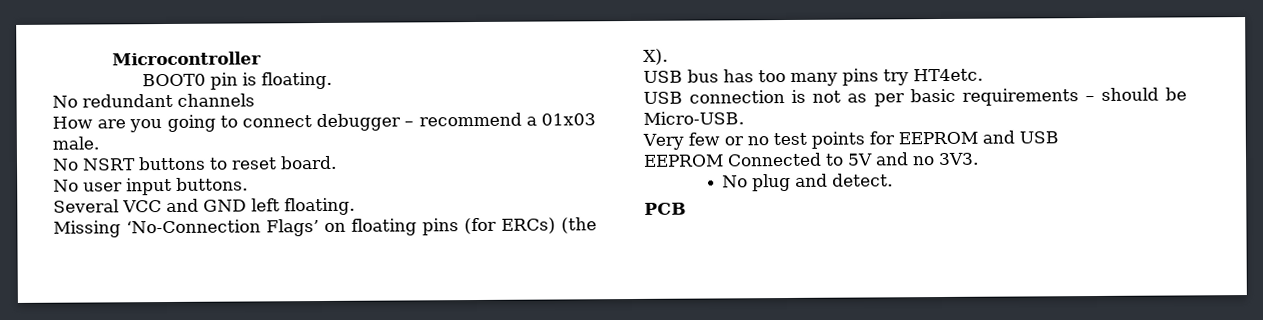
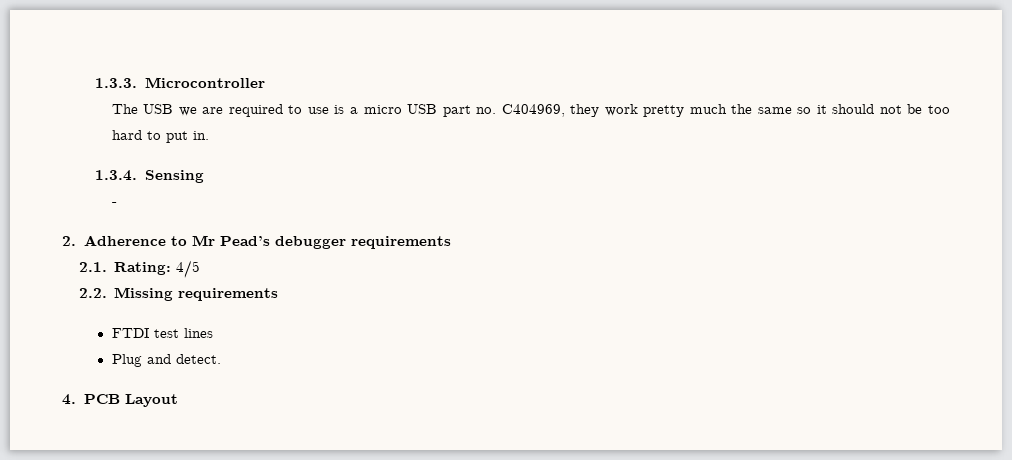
- Microcontroller
+ 1.3.3. Microcontroller
- BOOT0 pin is floating.
- No redundant channels
- How are you going to connect debugger – recommend a 01x03 male.
- No NSRT buttons to reset board.
- No user input buttons.
- Several VCC and GND left floating.
- Missing ‘No-Connection Flags’ on floating pins (for ERCs) (the X).
- USB bus has too many pins try HT4etc.
- USB connection is not as per basic requirements – should be Micro-USB.
- Very few or no test points for EEPROM and USB
- EEPROM Connected to 5V and no 3V3.
- No plug and detect.
+ The USB we are required to use is a micro USB part no. C404969, they work pretty much the same so it should not be too hard to put in.
+ 1.3.4. Sensing
+ -
+ 2. Adherence to Mr Pead’s debugger requirements
+ 2.1. Rating: 4/5
+ 2.2. Missing requirements
+ FTDI test lines
+ Plug and detect.
- PCB
+ 4. PCB Layout

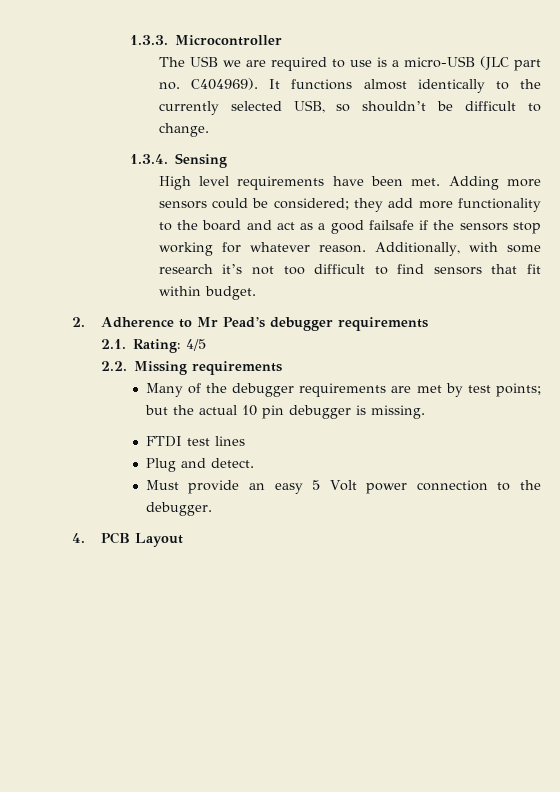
- The USB we are required to use is a micro USB part no. C404969, they work pretty much the same so it should not be too hard to put in.
+ The USB we are required to use is a micro-USB (JLC part no. C404969). It functions almost identically to the currently selected USB, so shouldn’t be difficult to change.
  1.3.4. Sensing
- -
+ High level requirements have been met. Adding more sensors could be considered; they add more functionality to the board and act as a good failsafe if the sensors stop working for whatever reason. Additionally, with some research it’s not too difficult to find sensors that fit within budget.
+ Many of the debugger requirements are met by test points; but the actual 10 pin debugger is missing.
+ Must provide an easy 5 Volt power connection to the debugger.

